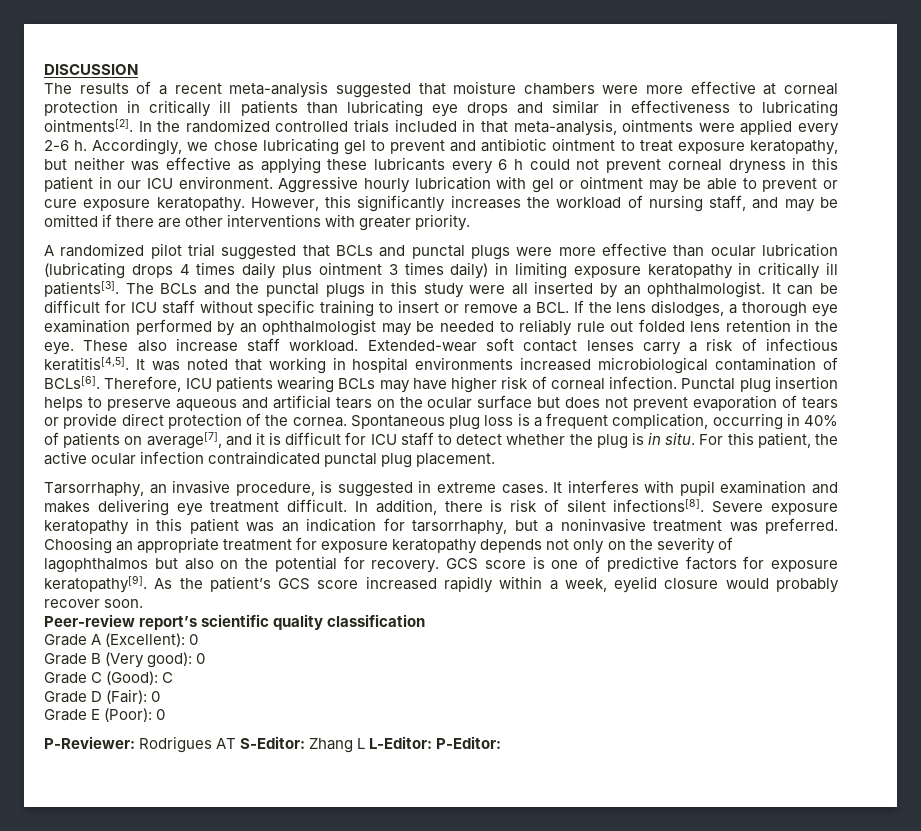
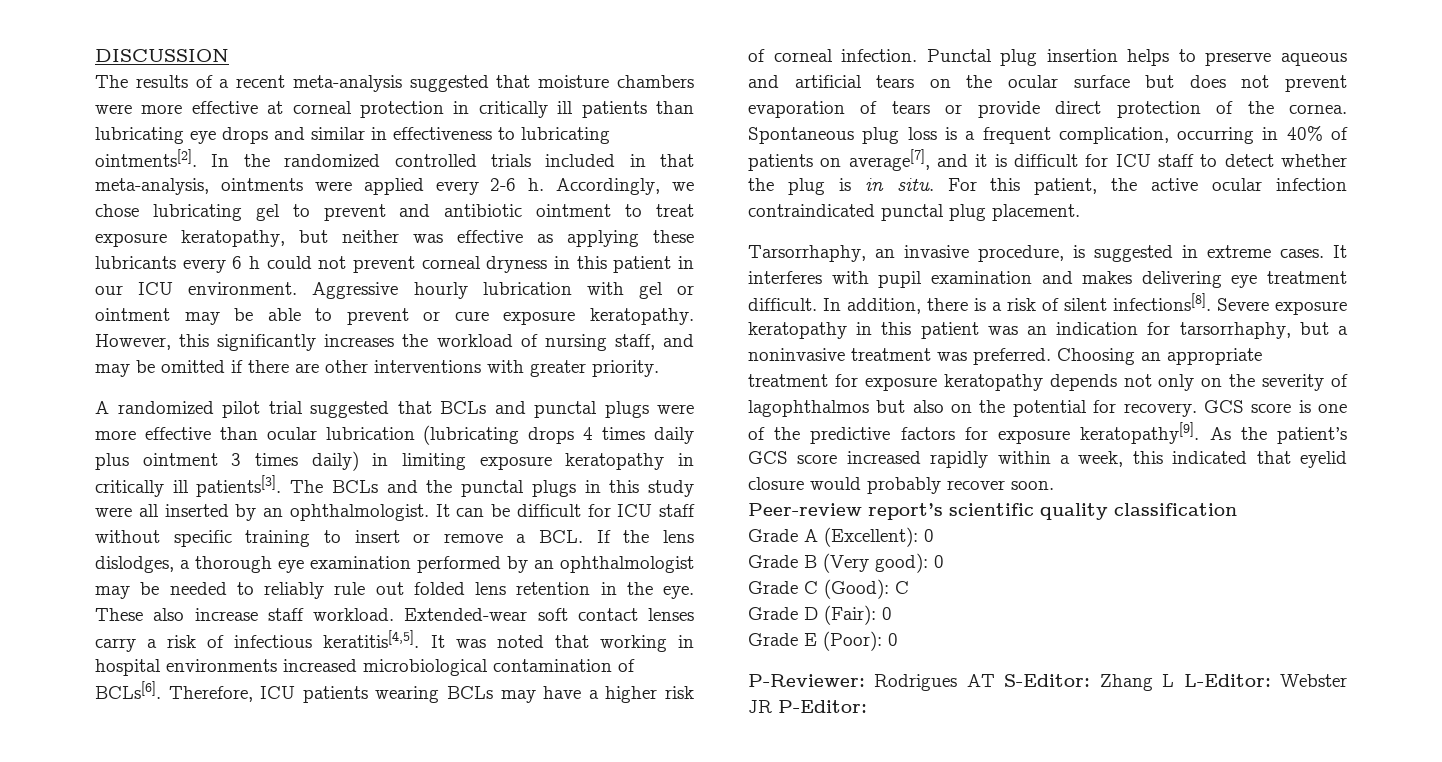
- Therefore, ICU patients wearing BCLs may have higher risk of corneal infection.
+ Therefore, ICU patients wearing BCLs may have a higher risk of corneal infection.
- In addition, there is risk of silent infections[8].
+ In addition, there is a risk of silent infections[8].
- GCS score is one of predictive factors for exposure keratopathy[9].
+ GCS score is one of the predictive factors for exposure keratopathy[9].
- As the patient’s GCS score increased rapidly within a week, eyelid closure would probably recover soon.
+ As the patient’s GCS score increased rapidly within a week, this indicated that eyelid closure would probably recover soon.
- P-Reviewer: Rodrigues AT S-Editor: Zhang L L-Editor: P-Editor:
+ P-Reviewer: Rodrigues AT S-Editor: Zhang L L-Editor: Webster JR P-Editor:

